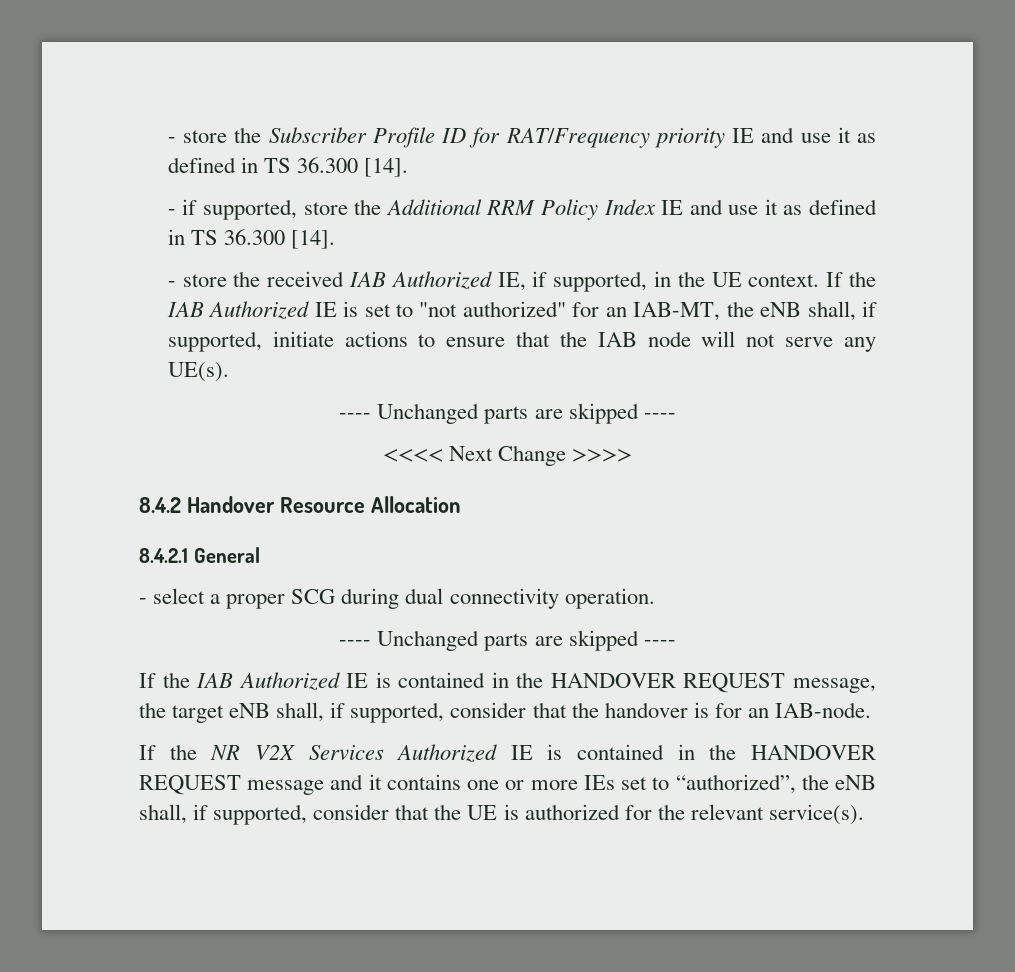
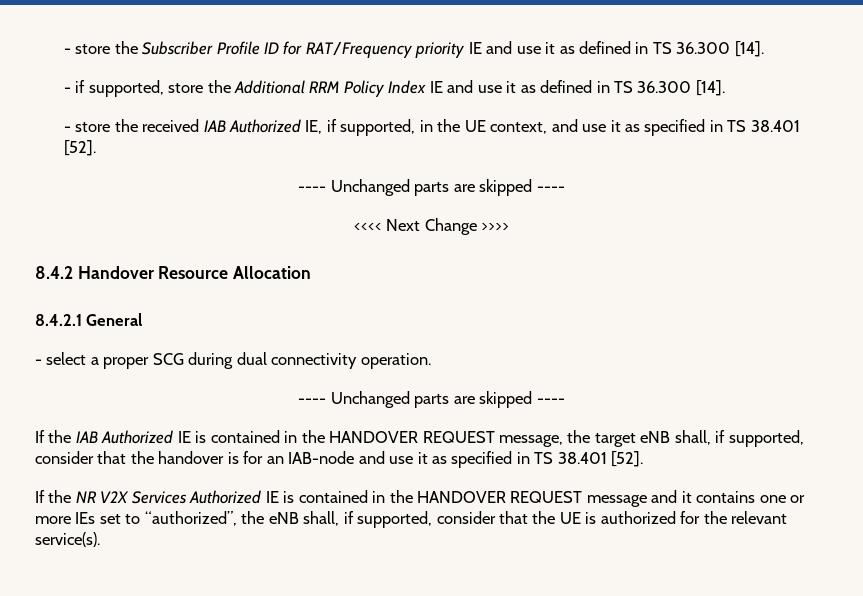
- - store the received IAB Authorized IE, if supported, in the UE context. If the IAB Authorized IE is set to "not authorized" for an IAB-MT, the eNB shall, if supported, initiate actions to ensure that the IAB node will not serve any UE(s).
+ - store the received IAB Authorized IE, if supported, in the UE context, and use it as specified in TS 38.401 [52].
- If the IAB Authorized IE is contained in the HANDOVER REQUEST message, the target eNB shall, if supported, consider that the handover is for an IAB-node.
+ If the IAB Authorized IE is contained in the HANDOVER REQUEST message, the target eNB shall, if supported, consider that the handover is for an IAB-node and use it as specified in TS 38.401 [52].

